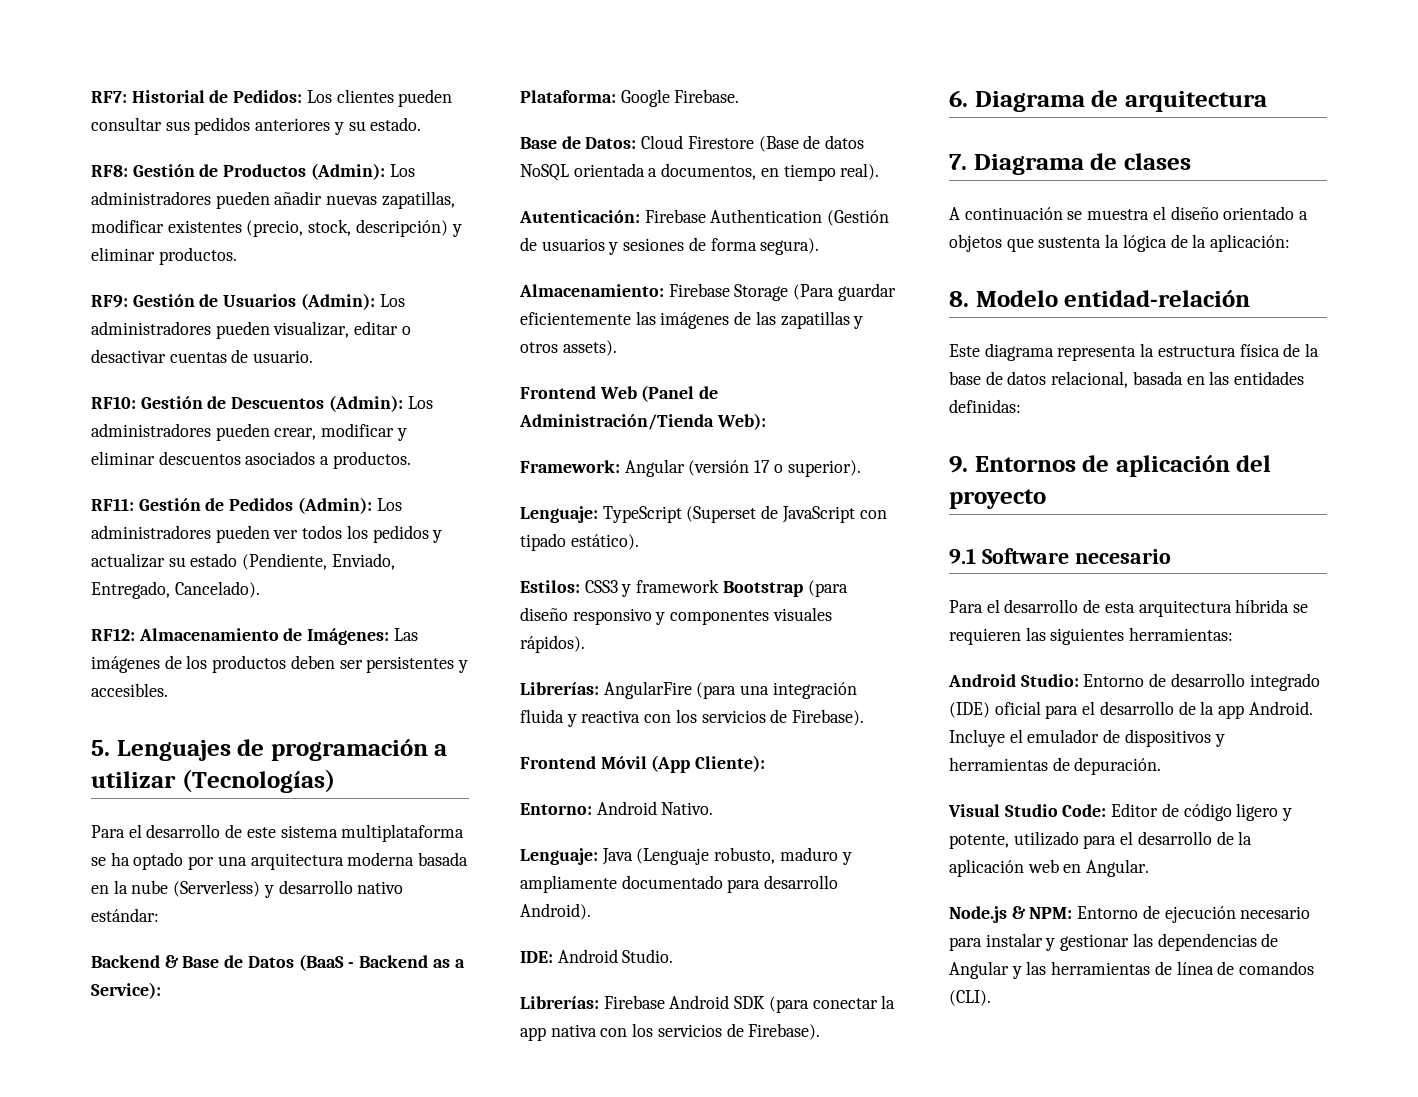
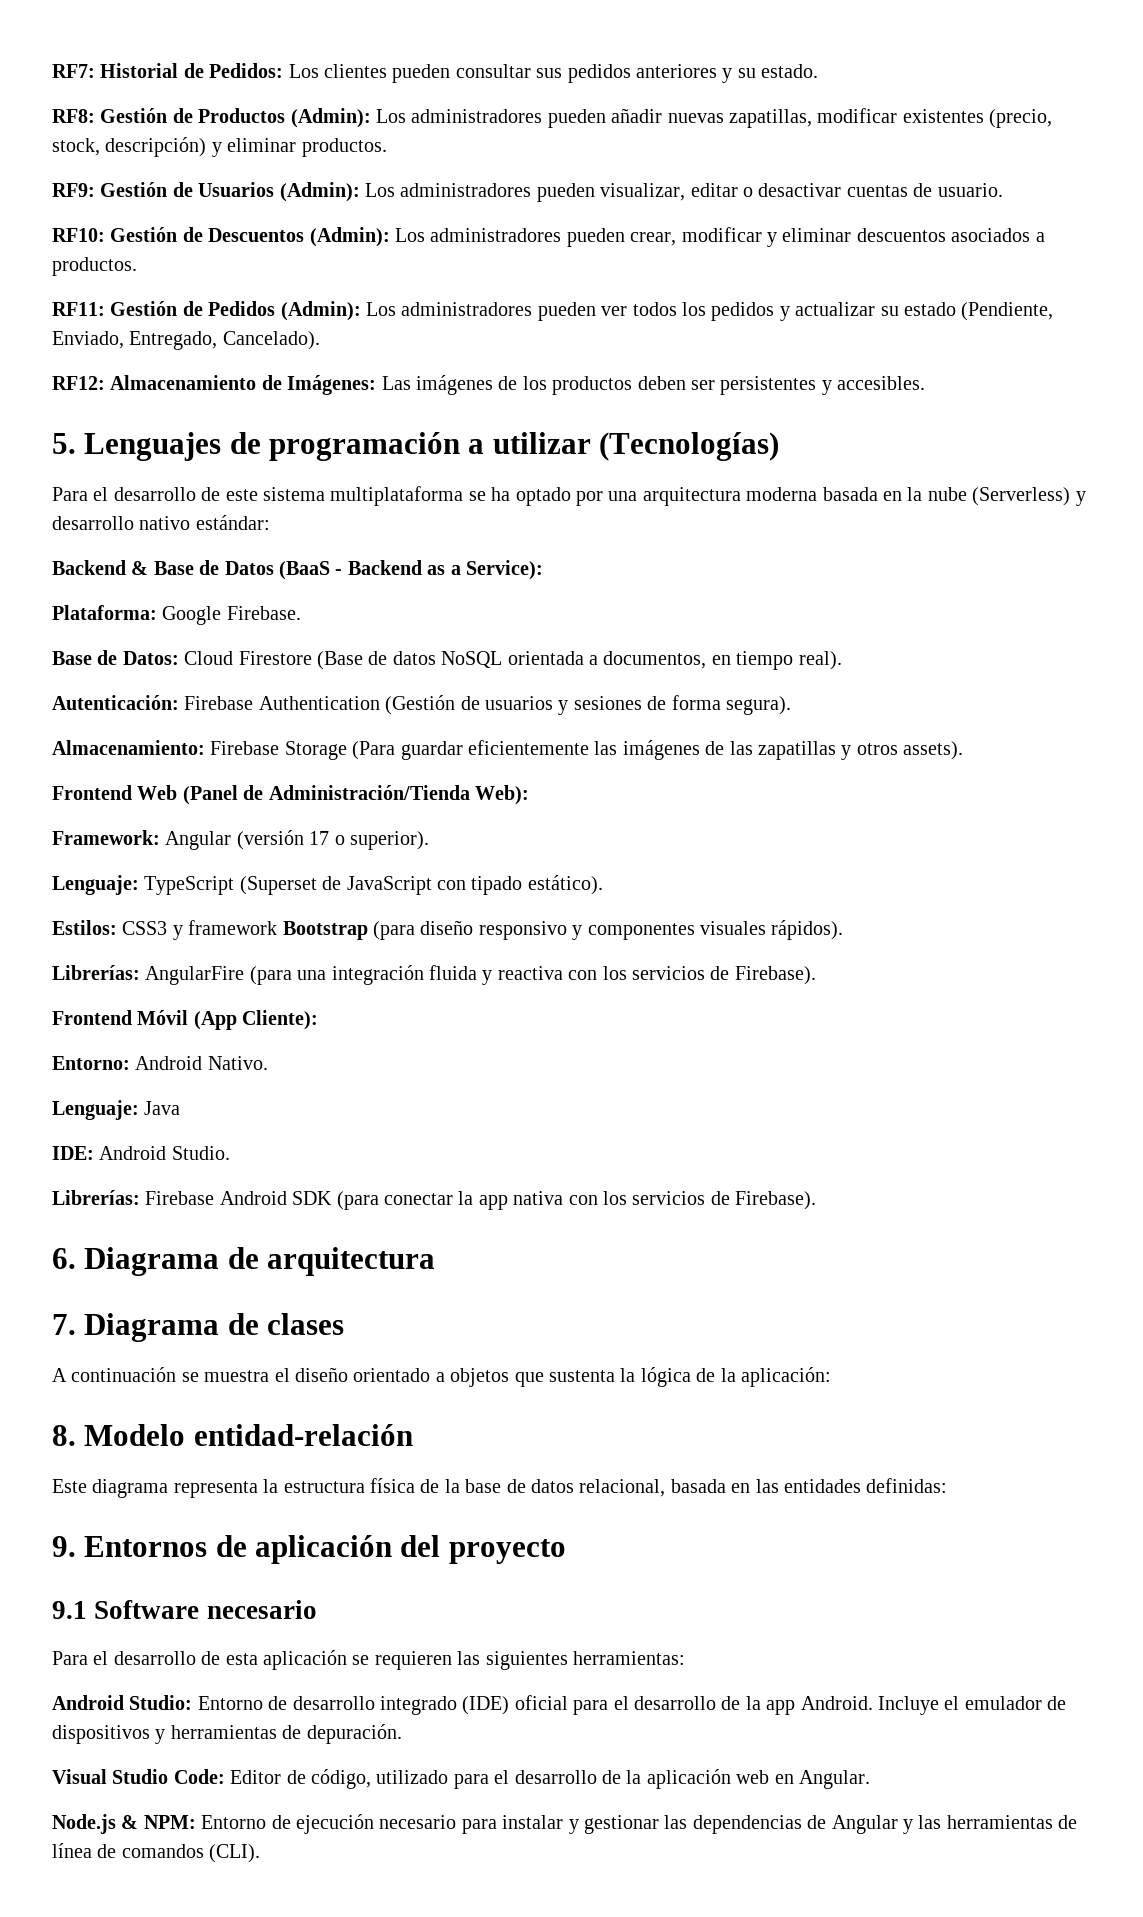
- Lenguaje: Java (Lenguaje robusto, maduro y ampliamente documentado para desarrollo Android).
+ Lenguaje: Java
- Para el desarrollo de esta arquitectura híbrida se requieren las siguientes herramientas:
+ Para el desarrollo de esta aplicación se requieren las siguientes herramientas:
- Visual Studio Code: Editor de código ligero y potente, utilizado para el desarrollo de la aplicación web en Angular.
+ Visual Studio Code: Editor de código, utilizado para el desarrollo de la aplicación web en Angular.

